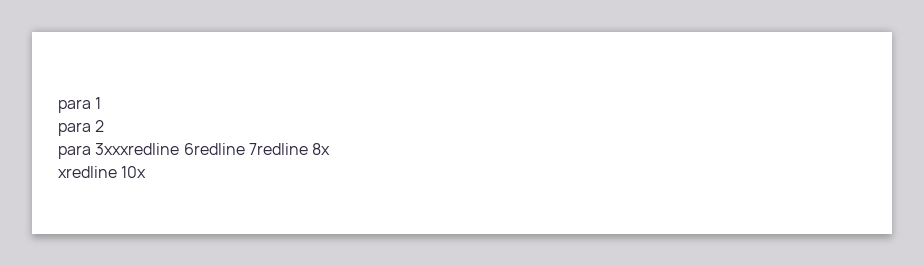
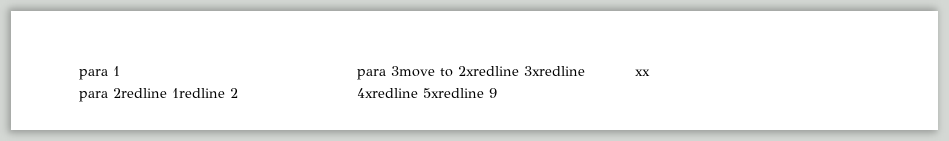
- para 2
+ para 2redline 1redline 2
- para 3xxxredline 6redline 7redline 8x
- xredline 10x
+ para 3move to 2xredline 3xredline 4xredline 5xredline 9
+ xx

